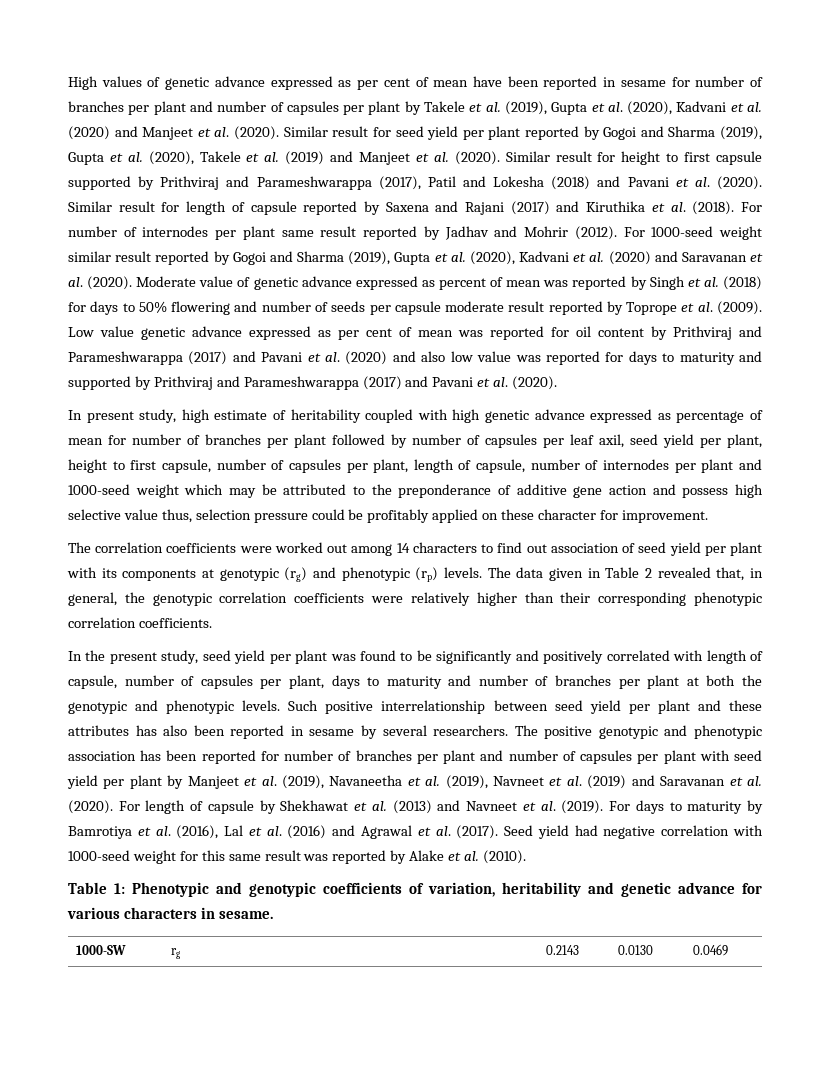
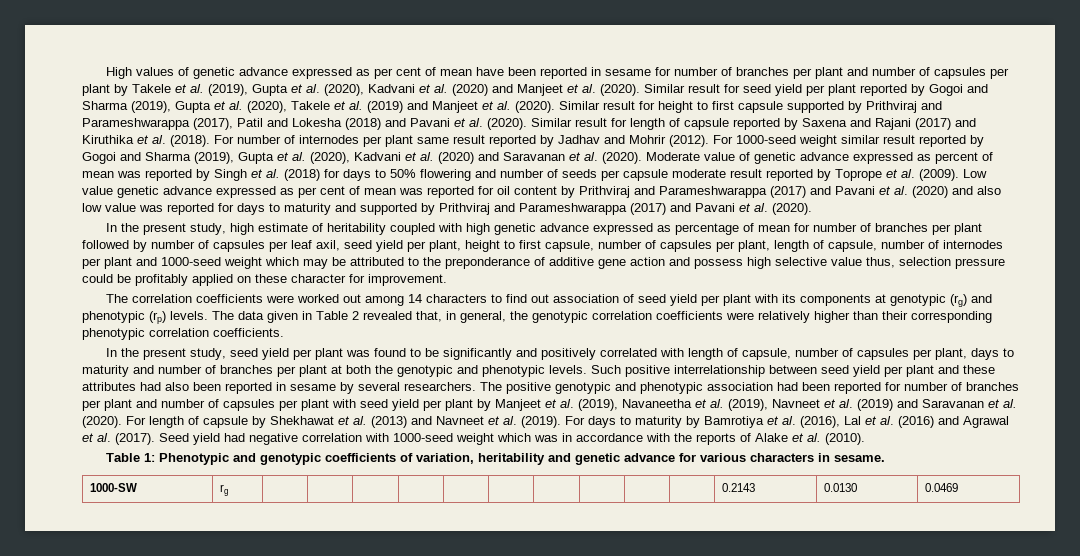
- In present study, high estimate of heritability coupled with high genetic advance expressed as percentage of mean for number of branches per plant followed by number of capsules per leaf axil, seed yield per plant, height to first capsule, number of capsules per plant, length of capsule, number of internodes per plant and 1000-seed weight which may be attributed to the preponderance of additive gene action and possess high selective value thus, selection pressure could be profitably applied on these character for improvement.
+ In the present study, high estimate of heritability coupled with high genetic advance expressed as percentage of mean for number of branches per plant followed by number of capsules per leaf axil, seed yield per plant, height to first capsule, number of capsules per plant, length of capsule, number of internodes per plant and 1000-seed weight which may be attributed to the preponderance of additive gene action and possess high selective value thus, selection pressure could be profitably applied on these character for improvement.
- Such positive interrelationship between seed yield per plant and these attributes has also been reported in sesame by several researchers.
+ Such positive interrelationship between seed yield per plant and these attributes had also been reported in sesame by several researchers.
- The positive genotypic and phenotypic association has been reported for number of branches per plant and number of capsules per plant with seed yield per plant by Manjeet et al. (2019), Navaneetha et al. (2019), Navneet et al. (2019) and Saravanan et al. (2020).
+ The positive genotypic and phenotypic association had been reported for number of branches per plant and number of capsules per plant with seed yield per plant by Manjeet et al. (2019), Navaneetha et al. (2019), Navneet et al. (2019) and Saravanan et al. (2020).
- Seed yield had negative correlation with 1000-seed weight for this same result was reported by Alake et al. (2010).
+ Seed yield had negative correlation with 1000-seed weight which was in accordance with the reports of Alake et al. (2010).

